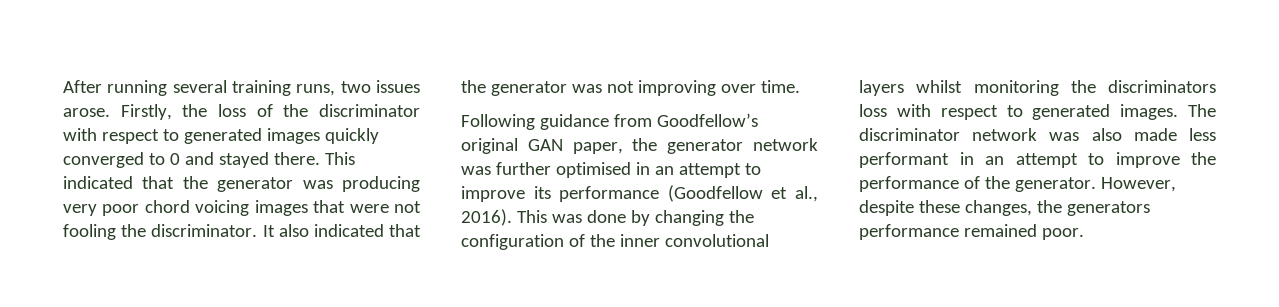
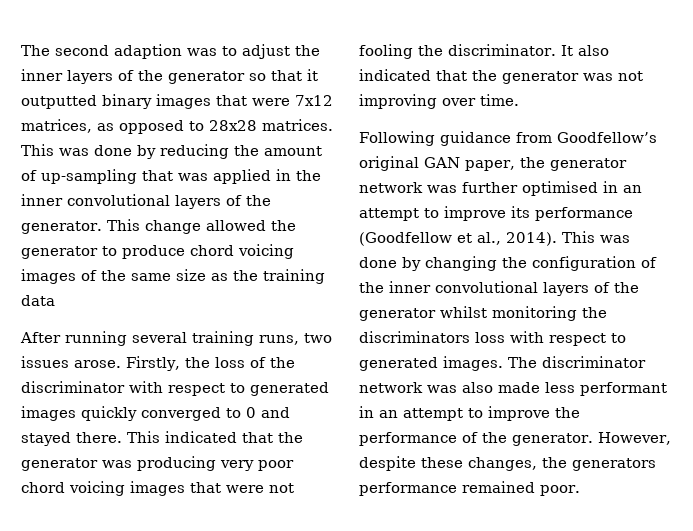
+ The second adaption was to adjust the inner layers of the generator so that it outputted binary images that were 7x12 matrices, as opposed to 28x28 matrices. This was done by reducing the amount of up-sampling that was applied in the inner convolutional layers of the generator. This change allowed the generator to produce chord voicing images of the same size as the training data
- Following guidance from Goodfellow’s original GAN paper, the generator network was further optimised in an attempt to improve its performance (Goodfellow et al., 2016).
+ Following guidance from Goodfellow’s original GAN paper, the generator network was further optimised in an attempt to improve its performance (Goodfellow et al., 2014).
- This was done by changing the configuration of the inner convolutional layers whilst monitoring the discriminators loss with respect to generated images.
+ This was done by changing the configuration of the inner convolutional layers of the generator whilst monitoring the discriminators loss with respect to generated images.

